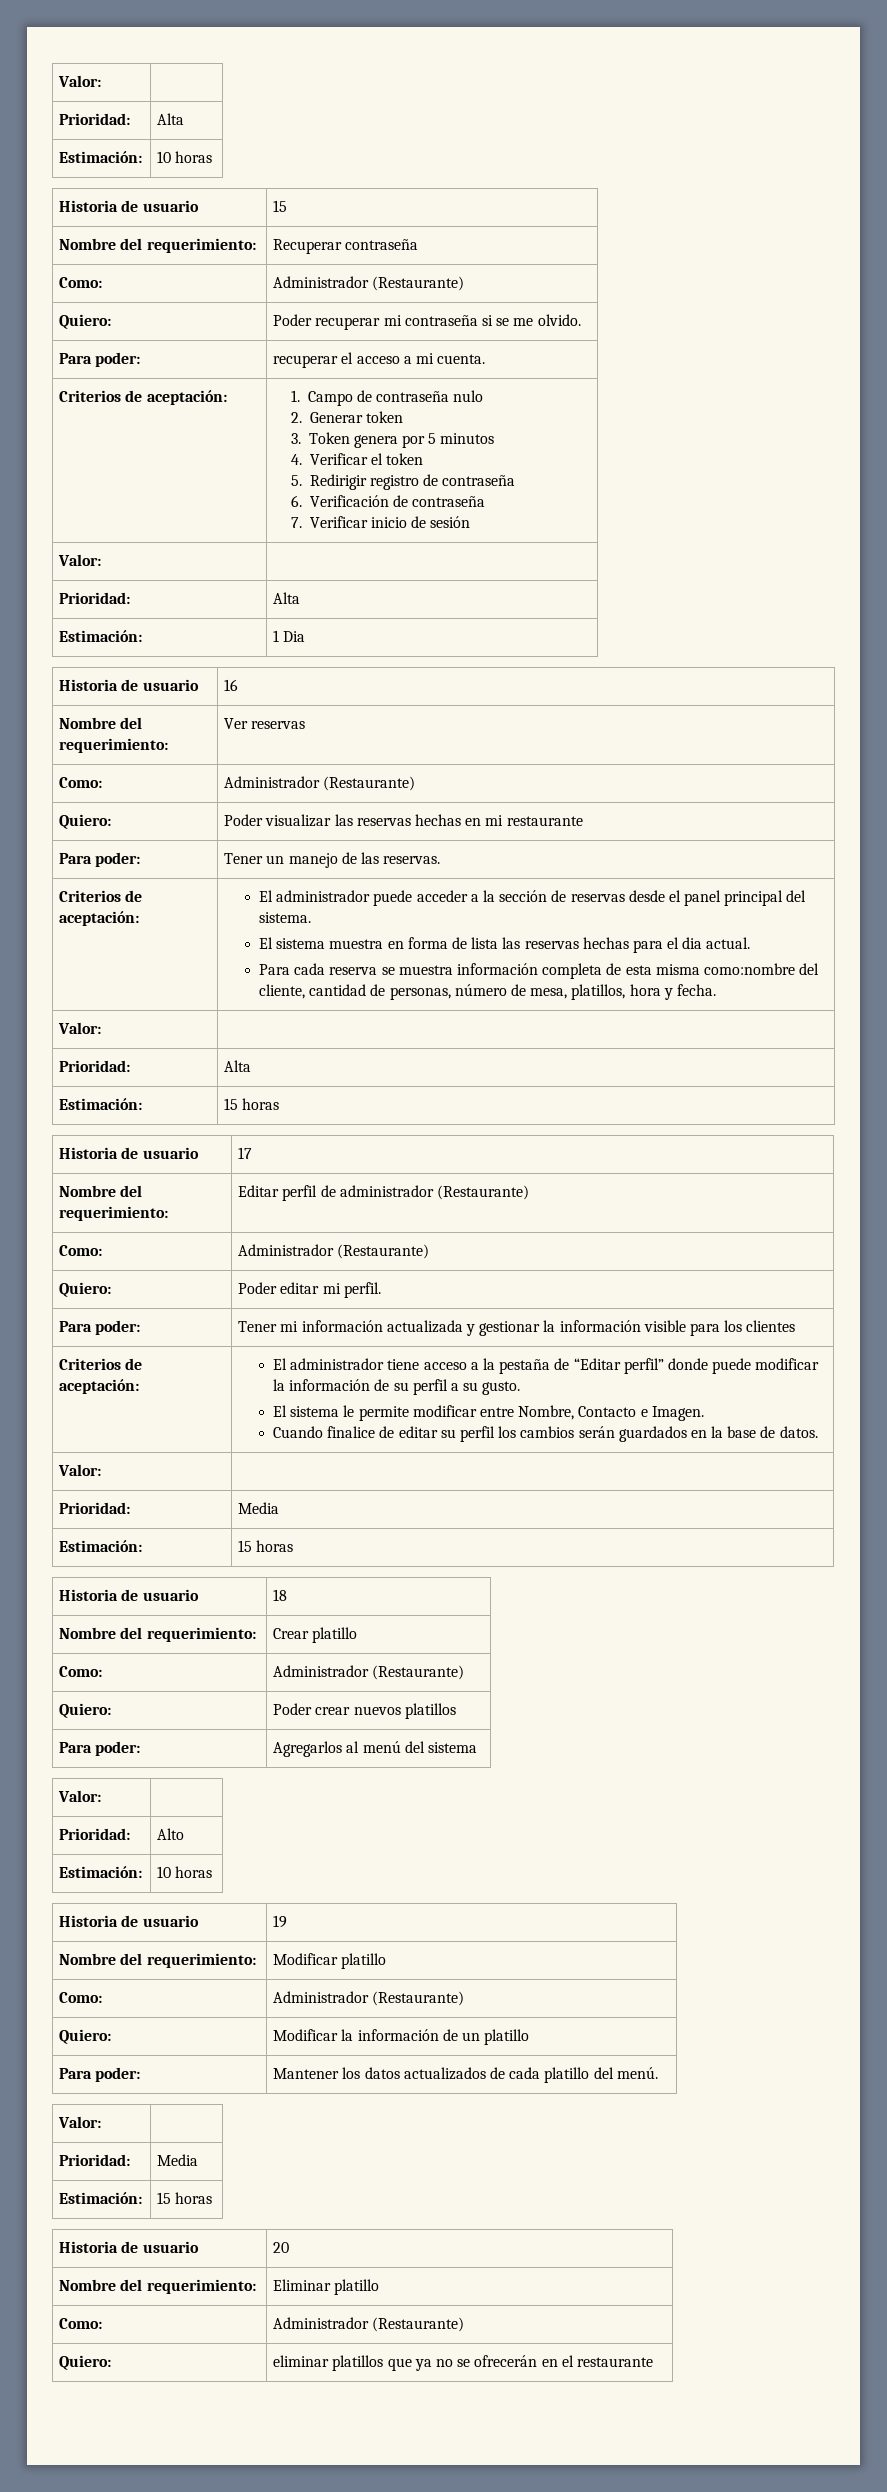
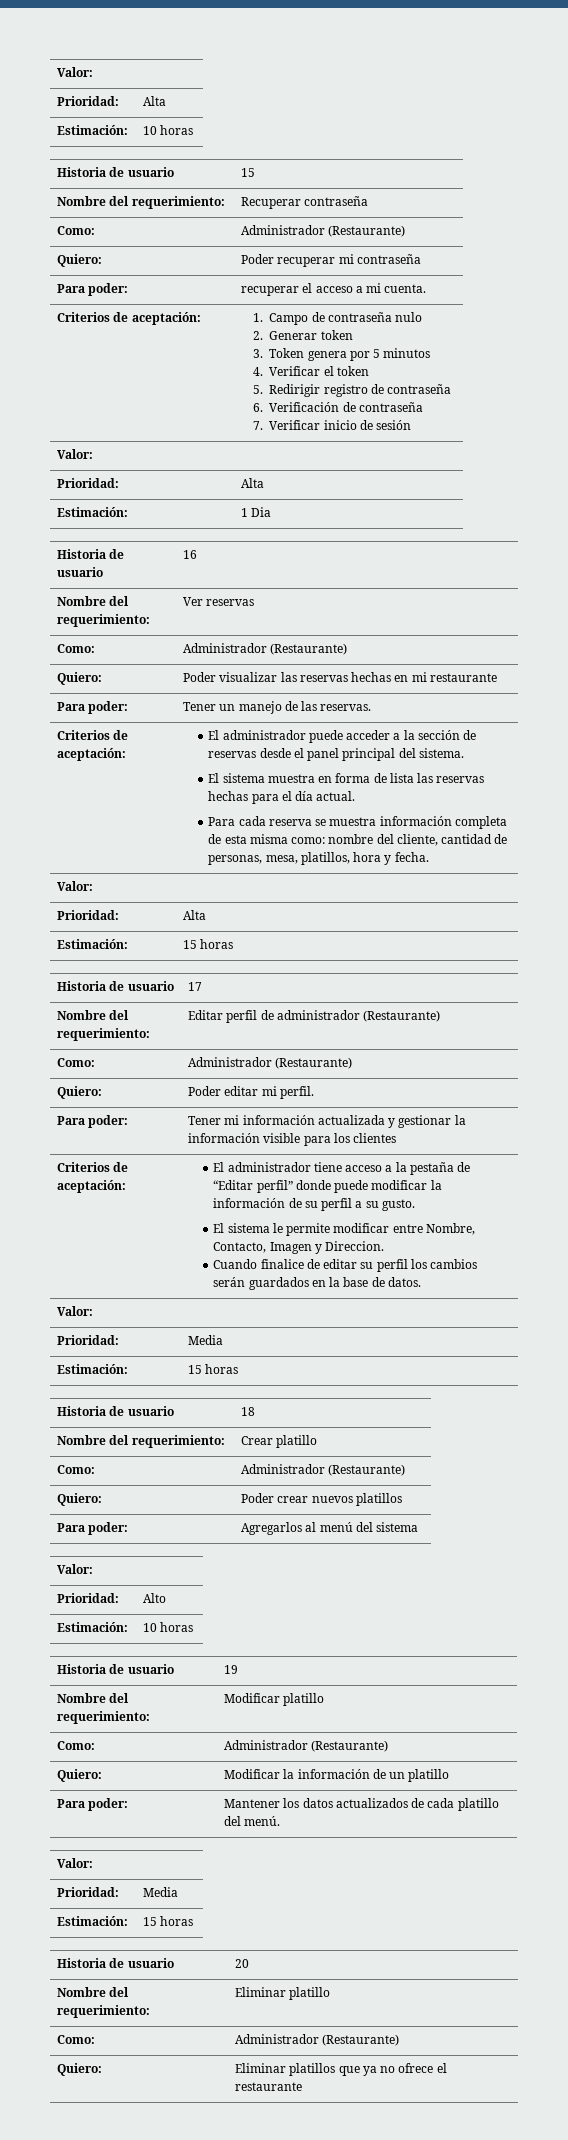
- Quiero: | Poder recuperar mi contraseña si se me olvido.
+ Quiero: | Poder recuperar mi contraseña
- El sistema muestra en forma de lista las reservas hechas para el dia actual.
+ El sistema muestra en forma de lista las reservas hechas para el día actual.
- Para cada reserva se muestra información completa de esta misma como:nombre del cliente, cantidad de personas, número de mesa, platillos, hora y fecha.
+ Para cada reserva se muestra información completa de esta misma como: nombre del cliente, cantidad de personas, mesa, platillos, hora y fecha.
- El sistema le permite modificar entre Nombre, Contacto e Imagen.
+ El sistema le permite modificar entre Nombre, Contacto, Imagen y Direccion.
- Quiero: | eliminar platillos que ya no se ofrecerán en el restaurante
+ Quiero: | Eliminar platillos que ya no ofrece el restaurante

